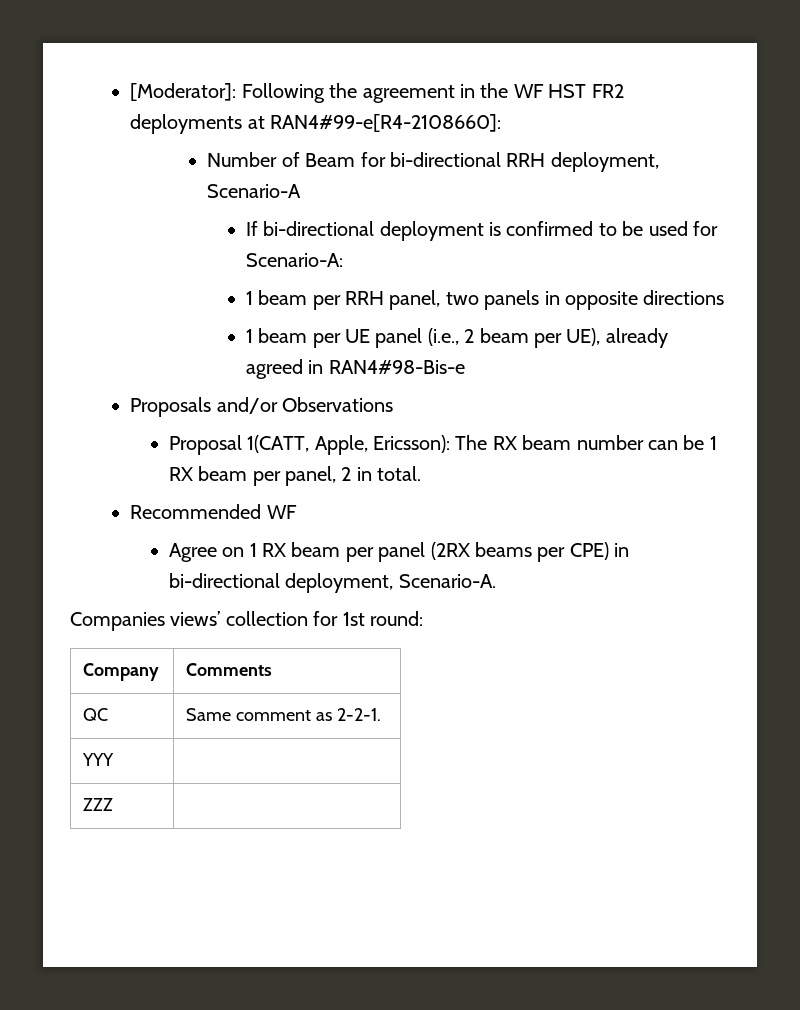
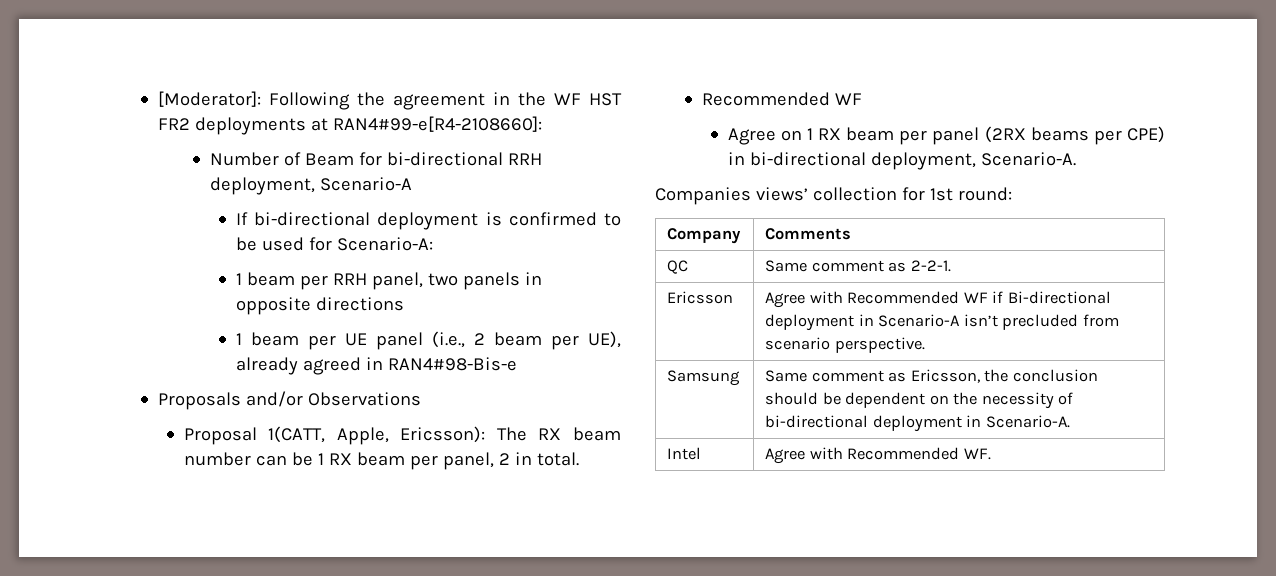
- YYY |
- ZZZ |
+ Ericsson | Agree with Recommended WF if Bi-directional deployment in Scenario-A isn’t precluded from scenario perspective.
+ Samsung | Same comment as Ericsson, the conclusion should be dependent on the necessity of bi-directional deployment in Scenario-A.
+ Intel | Agree with Recommended WF.

